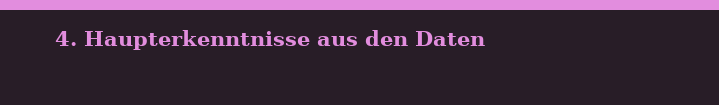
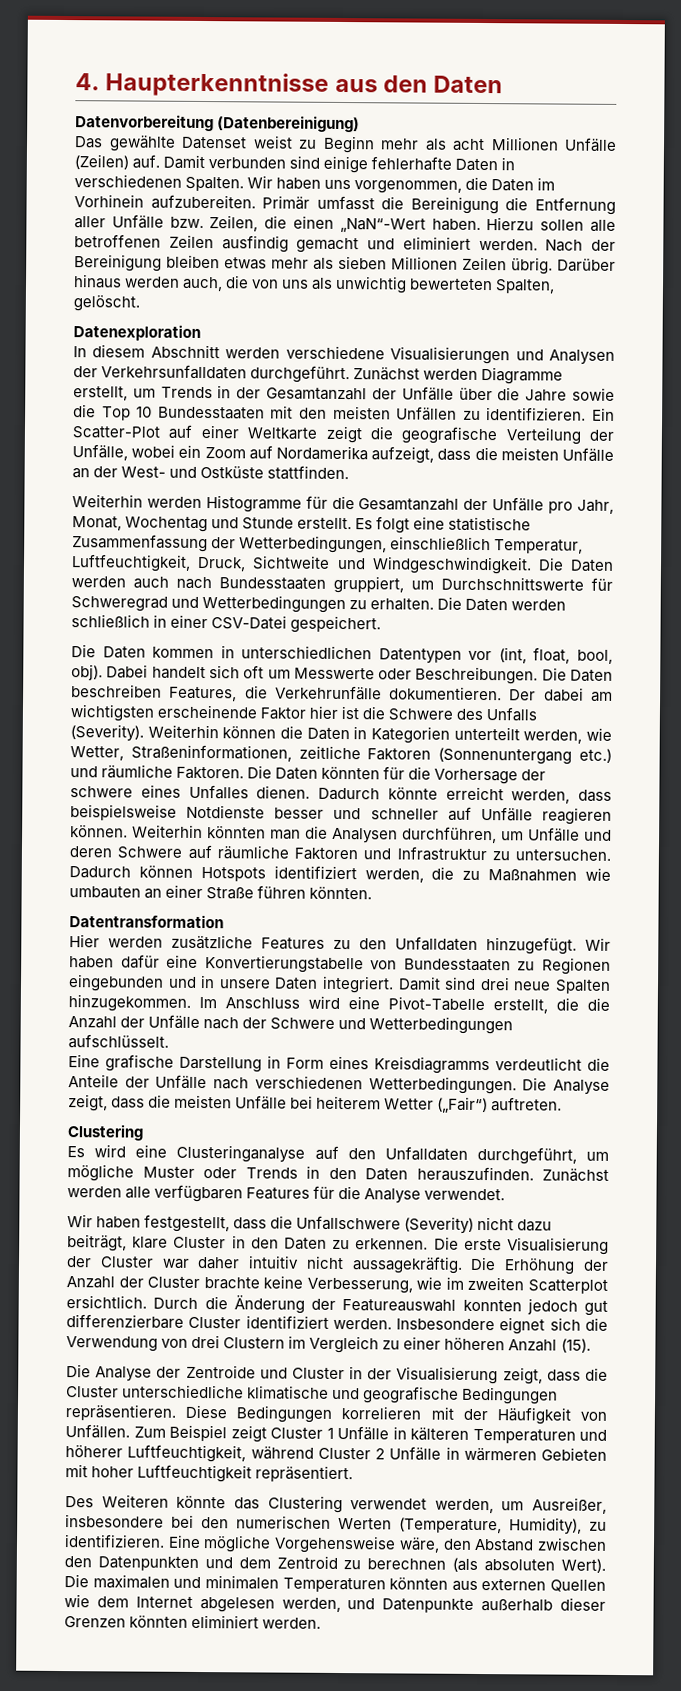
+ Datenvorbereitung (Datenbereinigung)
+ Das gewählte Datenset weist zu Beginn mehr als acht Millionen Unfälle (Zeilen) auf. Damit verbunden sind einige fehlerhafte Daten in verschiedenen Spalten. Wir haben uns vorgenommen, die Daten im Vorhinein aufzubereiten. Primär umfasst die Bereinigung die Entfernung aller Unfälle bzw. Zeilen, die einen „NaN“-Wert haben. Hierzu sollen alle betroffenen Zeilen ausfindig gemacht und eliminiert werden. Nach der Bereinigung bleiben etwas mehr als sieben Millionen Zeilen übrig. Darüber hinaus werden auch, die von uns als unwichtig bewerteten Spalten, gelöscht.
+ Datenexploration
+ In diesem Abschnitt werden verschiedene Visualisierungen und Analysen der Verkehrsunfalldaten durchgeführt. Zunächst werden Diagramme erstellt, um Trends in der Gesamtanzahl der Unfälle über die Jahre sowie die Top 10 Bundesstaaten mit den meisten Unfällen zu identifizieren. Ein Scatter-Plot auf einer Weltkarte zeigt die geografische Verteilung der Unfälle, wobei ein Zoom auf Nordamerika aufzeigt, dass die meisten Unfälle an der West- und Ostküste stattfinden.
+ Weiterhin werden Histogramme für die Gesamtanzahl der Unfälle pro Jahr, Monat, Wochentag und Stunde erstellt. Es folgt eine statistische Zusammenfassung der Wetterbedingungen, einschließlich Temperatur, Luftfeuchtigkeit, Druck, Sichtweite und Windgeschwindigkeit. Die Daten werden auch nach Bundesstaaten gruppiert, um Durchschnittswerte für Schweregrad und Wetterbedingungen zu erhalten. Die Daten werden schließlich in einer CSV-Datei gespeichert.
+ Die Daten kommen in unterschiedlichen Datentypen vor (int, float, bool, obj). Dabei handelt sich oft um Messwerte oder Beschreibungen. Die Daten beschreiben Features, die Verkehrunfälle dokumentieren. Der dabei am wichtigsten erscheinende Faktor hier ist die Schwere des Unfalls (Severity). Weiterhin können die Daten in Kategorien unterteilt werden, wie Wetter, Straßeninformationen, zeitliche Faktoren (Sonnenuntergang etc.) und räumliche Faktoren. Die Daten könnten für die Vorhersage der schwere eines Unfalles dienen. Dadurch könnte erreicht werden, dass beispielsweise Notdienste besser und schneller auf Unfälle reagieren können. Weiterhin könnten man die Analysen durchführen, um Unfälle und deren Schwere auf räumliche Faktoren und Infrastruktur zu untersuchen. Dadurch können Hotspots identifiziert werden, die zu Maßnahmen wie umbauten an einer Straße führen könnten.
+ Datentransformation
+ Hier werden zusätzliche Features zu den Unfalldaten hinzugefügt. Wir haben dafür eine Konvertierungstabelle von Bundesstaaten zu Regionen eingebunden und in unsere Daten integriert. Damit sind drei neue Spalten hinzugekommen. Im Anschluss wird eine Pivot-Tabelle erstellt, die die Anzahl der Unfälle nach der Schwere und Wetterbedingungen aufschlüsselt.
+ Eine grafische Darstellung in Form eines Kreisdiagramms verdeutlicht die Anteile der Unfälle nach verschiedenen Wetterbedingungen. Die Analyse zeigt, dass die meisten Unfälle bei heiterem Wetter („Fair“) auftreten.
+ Clustering
+ Es wird eine Clusteringanalyse auf den Unfalldaten durchgeführt, um mögliche Muster oder Trends in den Daten herauszufinden. Zunächst werden alle verfügbaren Features für die Analyse verwendet.
+ Wir haben festgestellt, dass die Unfallschwere (Severity) nicht dazu beiträgt, klare Cluster in den Daten zu erkennen. Die erste Visualisierung der Cluster war daher intuitiv nicht aussagekräftig. Die Erhöhung der Anzahl der Cluster brachte keine Verbesserung, wie im zweiten Scatterplot ersichtlich. Durch die Änderung der Featureauswahl konnten jedoch gut differenzierbare Cluster identifiziert werden. Insbesondere eignet sich die Verwendung von drei Clustern im Vergleich zu einer höheren Anzahl (15).
+ Die Analyse der Zentroide und Cluster in der Visualisierung zeigt, dass die Cluster unterschiedliche klimatische und geografische Bedingungen repräsentieren. Diese Bedingungen korrelieren mit der Häufigkeit von Unfällen. Zum Beispiel zeigt Cluster 1 Unfälle in kälteren Temperaturen und höherer Luftfeuchtigkeit, während Cluster 2 Unfälle in wärmeren Gebieten mit hoher Luftfeuchtigkeit repräsentiert.
+ Des Weiteren könnte das Clustering verwendet werden, um Ausreißer, insbesondere bei den numerischen Werten (Temperature, Humidity), zu identifizieren. Eine mögliche Vorgehensweise wäre, den Abstand zwischen den Datenpunkten und dem Zentroid zu berechnen (als absoluten Wert). Die maximalen und minimalen Temperaturen könnten aus externen Quellen wie dem Internet abgelesen werden, und Datenpunkte außerhalb dieser Grenzen könnten eliminiert werden.

